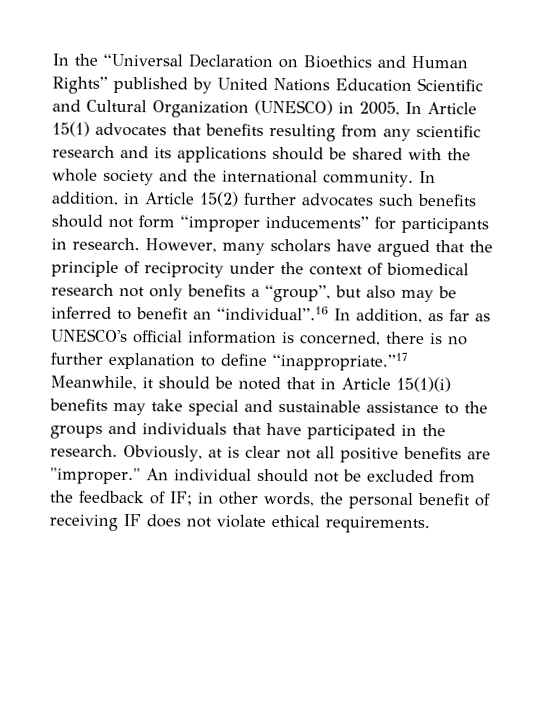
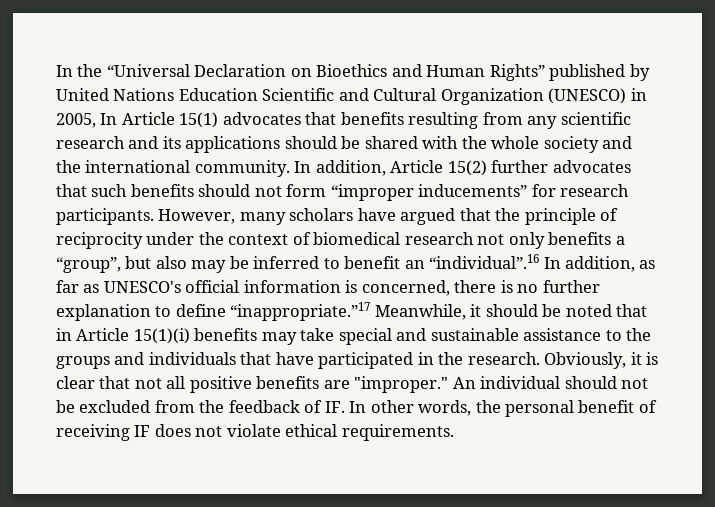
- In addition, in Article 15(2) further advocates such benefits should not form “improper inducements” for participants in research.
+ In addition, Article 15(2) further advocates that such benefits should not form “improper inducements” for research participants.
- Obviously, at is clear not all positive benefits are "improper."
+ Obviously, it is clear that not all positive benefits are "improper."
- An individual should not be excluded from the feedback of IF; in other words, the personal benefit of receiving IF does not violate ethical requirements.
+ An individual should not be excluded from the feedback of IF. In other words, the personal benefit of receiving IF does not violate ethical requirements.

